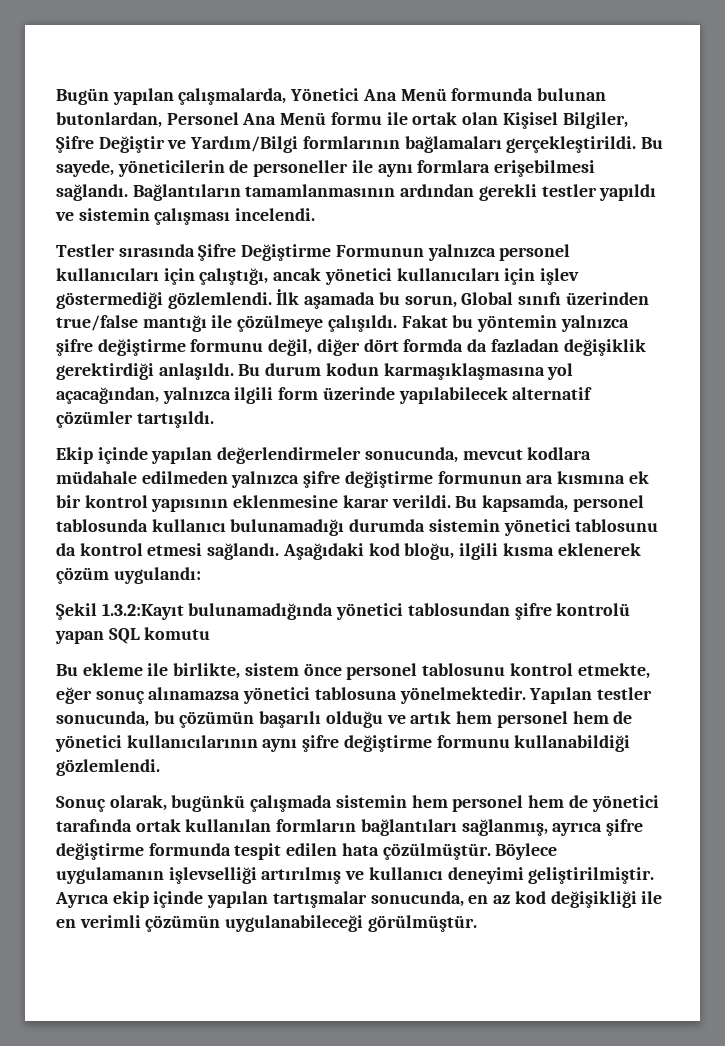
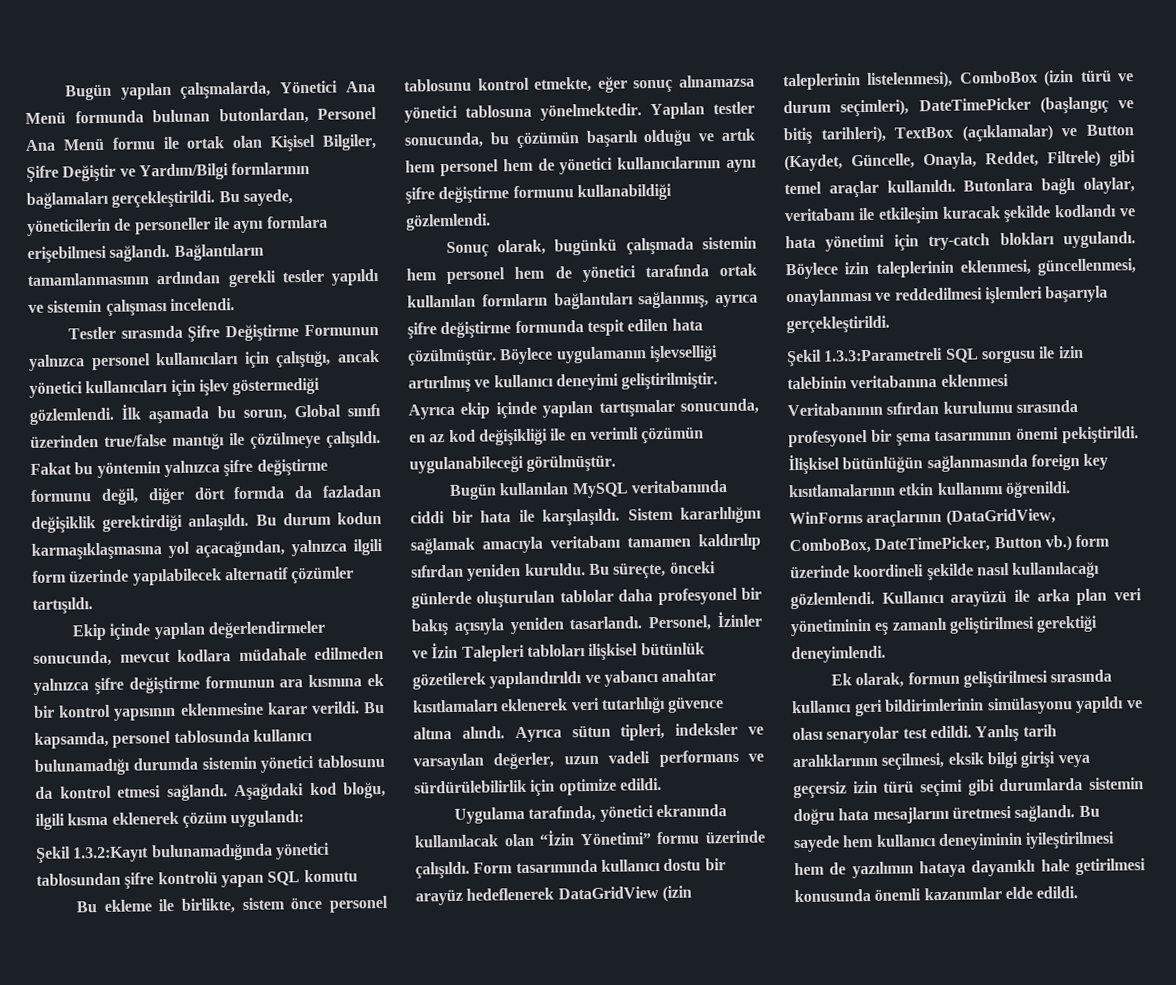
+ Bugün kullanılan MySQL veritabanında ciddi bir hata ile karşılaşıldı. Sistem kararlılığını sağlamak amacıyla veritabanı tamamen kaldırılıp sıfırdan yeniden kuruldu. Bu süreçte, önceki günlerde oluşturulan tablolar daha profesyonel bir bakış açısıyla yeniden tasarlandı. Personel, İzinler ve İzin Talepleri tabloları ilişkisel bütünlük gözetilerek yapılandırıldı ve yabancı anahtar kısıtlamaları eklenerek veri tutarlılığı güvence altına alındı. Ayrıca sütun tipleri, indeksler ve varsayılan değerler, uzun vadeli performans ve sürdürülebilirlik için optimize edildi.
+ Uygulama tarafında, yönetici ekranında kullanılacak olan “İzin Yönetimi” formu üzerinde çalışıldı. Form tasarımında kullanıcı dostu bir arayüz hedeflenerek DataGridView (izin taleplerinin listelenmesi), ComboBox (izin türü ve durum seçimleri), DateTimePicker (başlangıç ve bitiş tarihleri), TextBox (açıklamalar) ve Button (Kaydet, Güncelle, Onayla, Reddet, Filtrele) gibi temel araçlar kullanıldı. Butonlara bağlı olaylar, veritabanı ile etkileşim kuracak şekilde kodlandı ve hata yönetimi için try-catch blokları uygulandı. Böylece izin taleplerinin eklenmesi, güncellenmesi, onaylanması ve reddedilmesi işlemleri başarıyla gerçekleştirildi.
+ Şekil 1.3.3:Parametreli SQL sorgusu ile izin talebinin veritabanına eklenmesi
+ Veritabanının sıfırdan kurulumu sırasında profesyonel bir şema tasarımının önemi pekiştirildi. İlişkisel bütünlüğün sağlanmasında foreign key kısıtlamalarının etkin kullanımı öğrenildi. WinForms araçlarının (DataGridView, ComboBox, DateTimePicker, Button vb.) form üzerinde koordineli şekilde nasıl kullanılacağı gözlemlendi. Kullanıcı arayüzü ile arka plan veri yönetiminin eş zamanlı geliştirilmesi gerektiği deneyimlendi.
+ Ek olarak, formun geliştirilmesi sırasında kullanıcı geri bildirimlerinin simülasyonu yapıldı ve olası senaryolar test edildi. Yanlış tarih aralıklarının seçilmesi, eksik bilgi girişi veya geçersiz izin türü seçimi gibi durumlarda sistemin doğru hata mesajlarını üretmesi sağlandı. Bu sayede hem kullanıcı deneyiminin iyileştirilmesi hem de yazılımın hataya dayanıklı hale getirilmesi konusunda önemli kazanımlar elde edildi.

